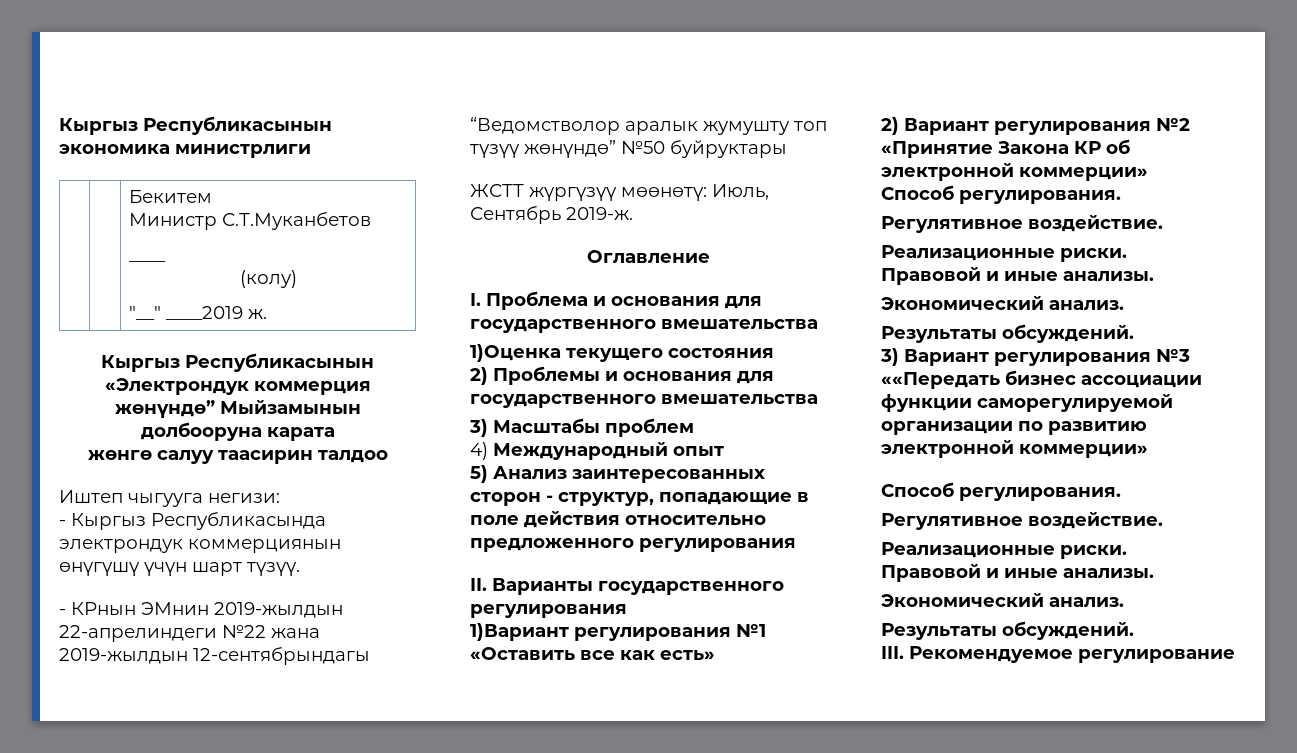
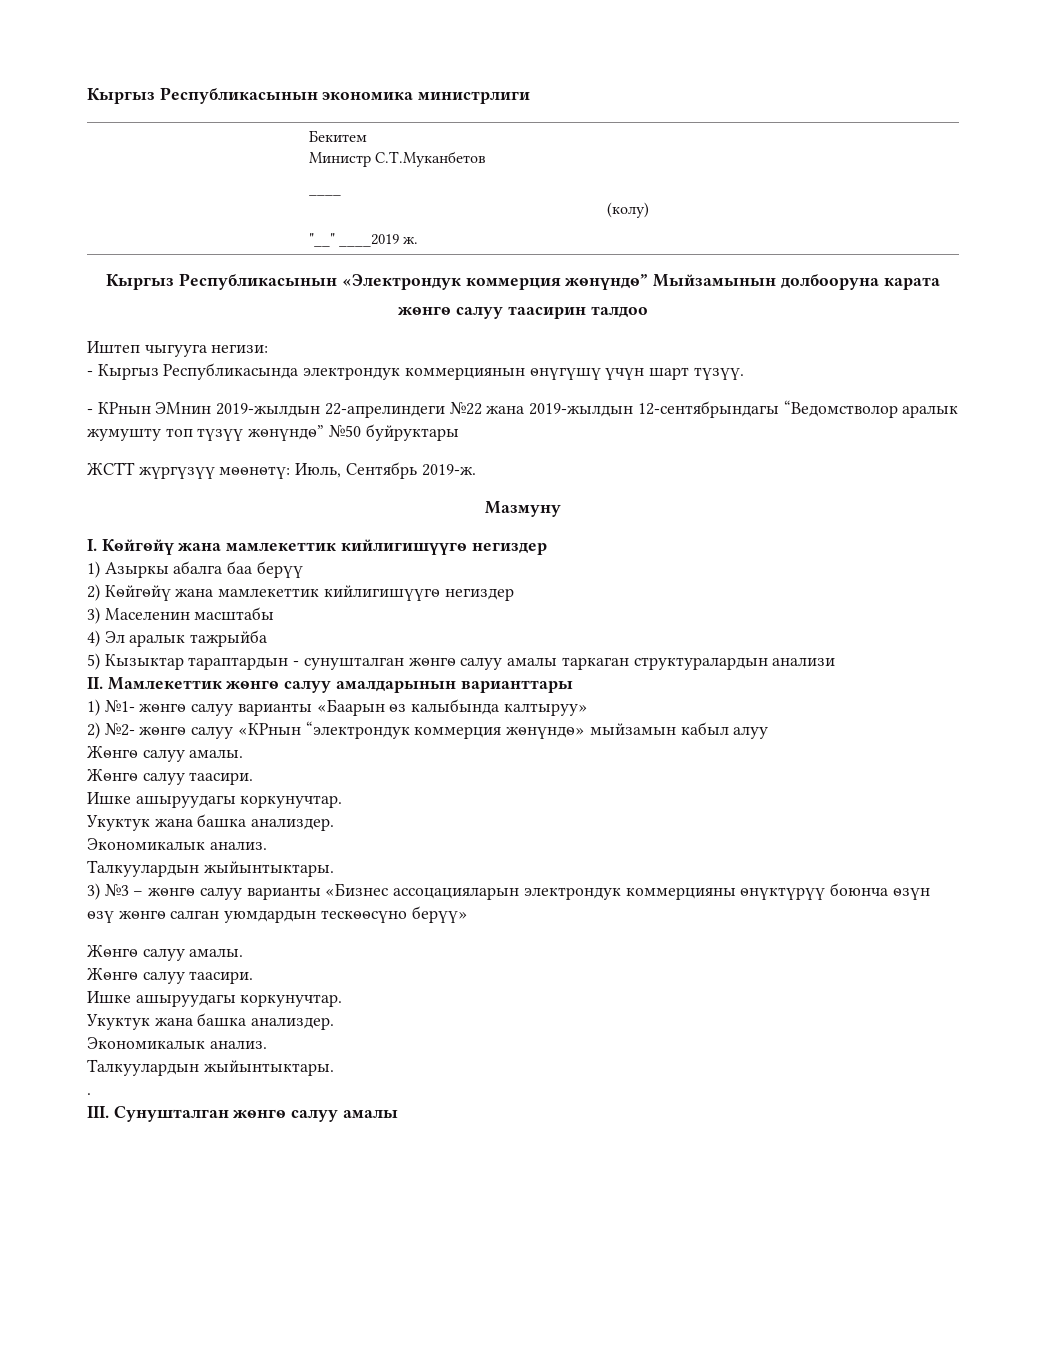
- Оглавление
+ Мазмуну
- I. Проблема и основания для государственного вмешательства
- 1)Оценка текущего состояния
- 2) Проблемы и основания для государственного вмешательства
- 3) Масштабы проблем
+ I. Көйгөйү жана мамлекеттик кийлигишүүгө негиздер
+ 1) Азыркы абалга баа берүү
+ 2) Көйгөйү жана мамлекеттик кийлигишүүгө негиздер
+ 3) Маселенин масштабы
- 4) Международный опыт
- 5) Анализ заинтересованных сторон - структур, попадающие в поле действия относительно предложенного регулирования
- II. Варианты государственного регулирования
- 1)Вариант регулирования №1 «Оставить все как есть»
- 2) Вариант регулирования №2 «Принятие Закона КР об электронной коммерции»
- Способ регулирования.
- Регулятивное воздействие.
- Реализационные риски.
- Правовой и иные анализы.
- Экономический анализ.
- Результаты обсуждений.
- 3) Вариант регулирования №3 ««Передать бизнес ассоциации функции саморегулируемой организации по развитию электронной коммерции»
- Способ регулирования.
- Регулятивное воздействие.
- Реализационные риски.
- Правовой и иные анализы.
- Экономический анализ.
- Результаты обсуждений.
- III. Рекомендуемое регулирование
+ 4) Эл аралык тажрыйба
+ 5) Кызыктар тараптардын - сунушталган жөнгө салуу амалы таркаган структуралардын анализи
+ II. Мамлекеттик жөнгө салуу амалдарынын варианттары
+ 1) №1- жөнгө салуу варианты «Баарын өз калыбында калтыруу»
+ 2) №2- жөнгө салуу «КРнын “электрондук коммерция жөнүндө» мыйзамын кабыл алуу
+ Жөнгө салуу амалы.
+ Жөнгө салуу таасири.
+ Ишке ашыруудагы коркунучтар.
+ Укуктук жана башка анализдер.
+ Экономикалык анализ.
+ Талкуулардын жыйынтыктары.
+ 3) №3 – жөнгө салуу варианты «Бизнес ассоцацияларын электрондук коммерцияны өнүктүрүү боюнча өзүн өзү жөнгө салган уюмдардын тескөөсүно берүү»
+ Жөнгө салуу амалы.
+ Жөнгө салуу таасири.
+ Ишке ашыруудагы коркунучтар.
+ Укуктук жана башка анализдер.
+ Экономикалык анализ.
+ Талкуулардын жыйынтыктары.
+ .
+ III. Сунушталган жөнгө салуу амалы

